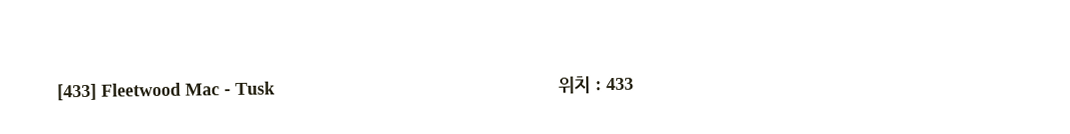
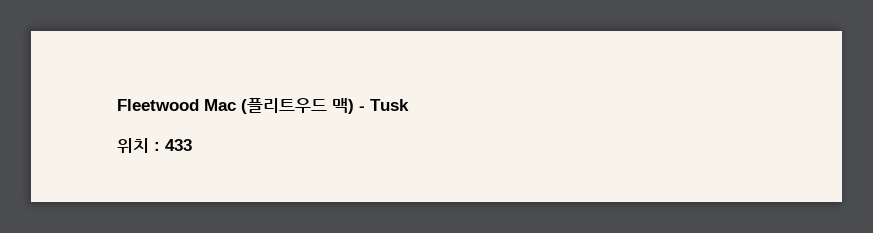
- [433] Fleetwood Mac - Tusk
+ Fleetwood Mac (플리트우드 맥) - Tusk

